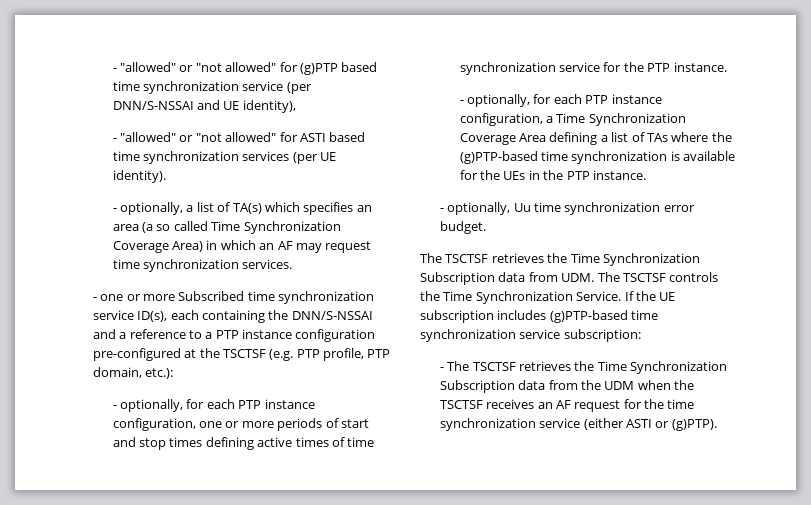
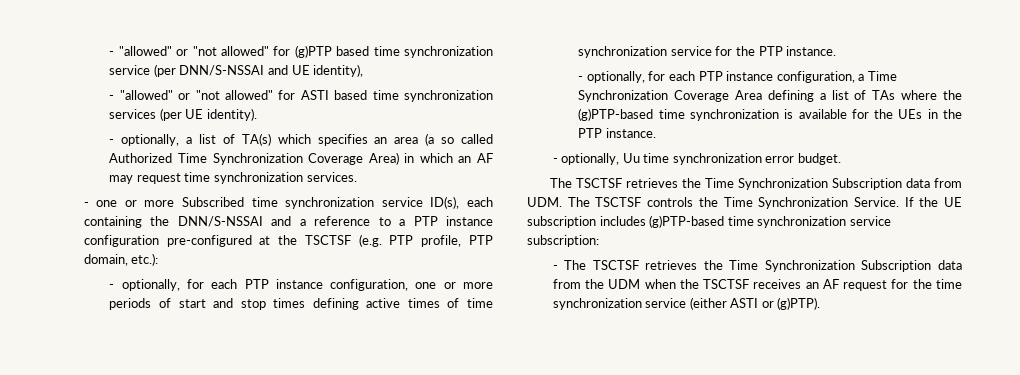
- - optionally, a list of TA(s) which specifies an area (a so called Time Synchronization Coverage Area) in which an AF may request time synchronization services.
+ - optionally, a list of TA(s) which specifies an area (a so called Authorized Time Synchronization Coverage Area) in which an AF may request time synchronization services.

